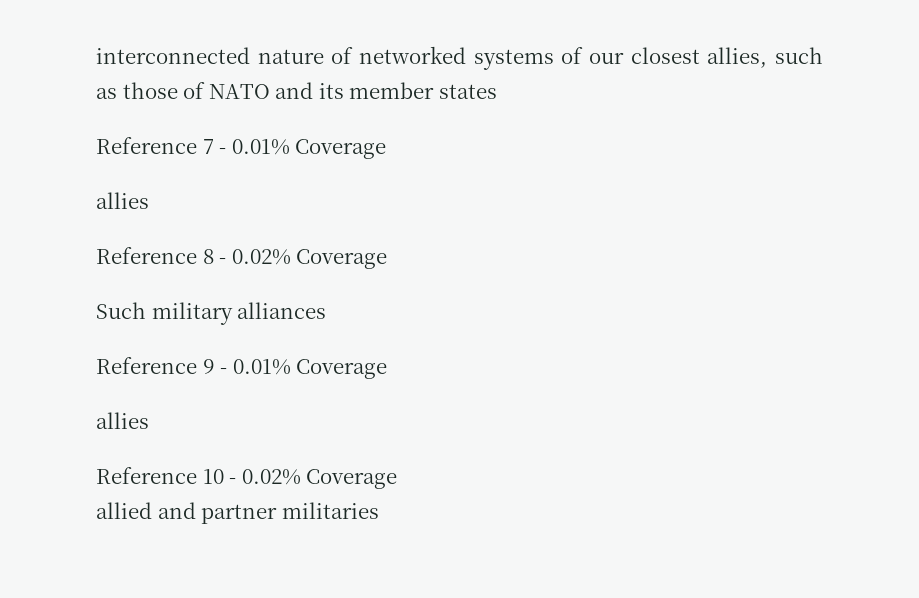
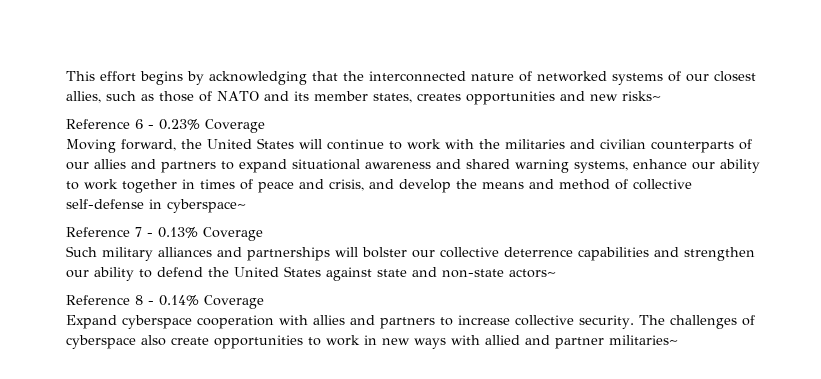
- interconnected nature of networked systems of our closest allies, such as those of NATO and its member states
- Reference 7 - 0.01% Coverage
- allies
- Reference 8 - 0.02% Coverage
- Such military alliances
- Reference 9 - 0.01% Coverage
- allies
- Reference 10 - 0.02% Coverage
- allied and partner militaries
+ This effort begins by acknowledging that the interconnected nature of networked systems of our closest allies, such as those of NATO and its member states, creates opportunities and new risks~
+ Reference 6 - 0.23% Coverage
+ Moving forward, the United States will continue to work with the militaries and civilian counterparts of our allies and partners to expand situational awareness and shared warning systems, enhance our ability to work together in times of peace and crisis, and develop the means and method of collective self-defense in cyberspace~
+ Reference 7 - 0.13% Coverage
+ Such military alliances and partnerships will bolster our collective deterrence capabilities and strengthen our ability to defend the United States against state and non-state actors~
+ Reference 8 - 0.14% Coverage
+ Expand cyberspace cooperation with allies and partners to increase collective security. The challenges of cyberspace also create opportunities to work in new ways with allied and partner militaries~

